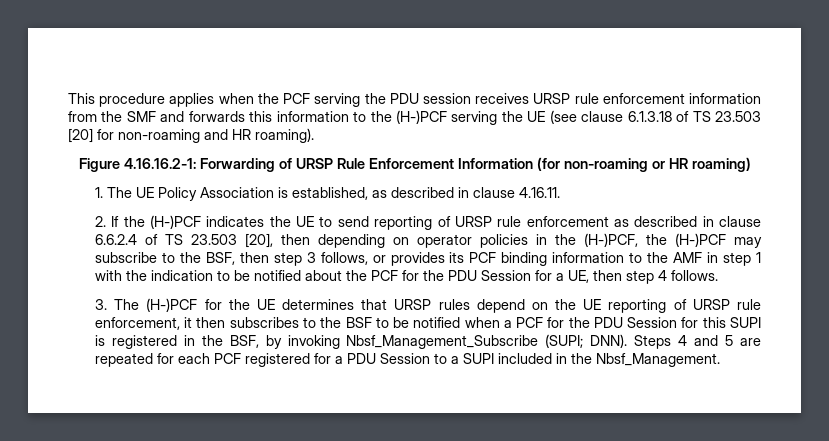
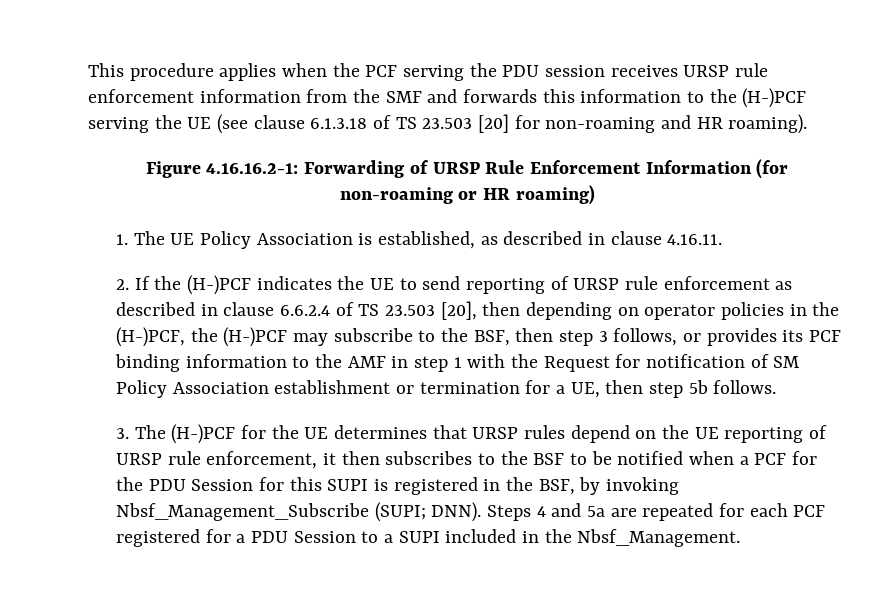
- 2. If the (H-)PCF indicates the UE to send reporting of URSP rule enforcement as described in clause 6.6.2.4 of TS 23.503 [20], then depending on operator policies in the (H-)PCF, the (H-)PCF may subscribe to the BSF, then step 3 follows, or provides its PCF binding information to the AMF in step 1 with the indication to be notified about the PCF for the PDU Session for a UE, then step 4 follows.
+ 2. If the (H-)PCF indicates the UE to send reporting of URSP rule enforcement as described in clause 6.6.2.4 of TS 23.503 [20], then depending on operator policies in the (H-)PCF, the (H-)PCF may subscribe to the BSF, then step 3 follows, or provides its PCF binding information to the AMF in step 1 with the Request for notification of SM Policy Association establishment or termination for a UE, then step 5b follows.
- Steps 4 and 5 are repeated for each PCF registered for a PDU Session to a SUPI included in the Nbsf_Management.
+ Steps 4 and 5a are repeated for each PCF registered for a PDU Session to a SUPI included in the Nbsf_Management.

